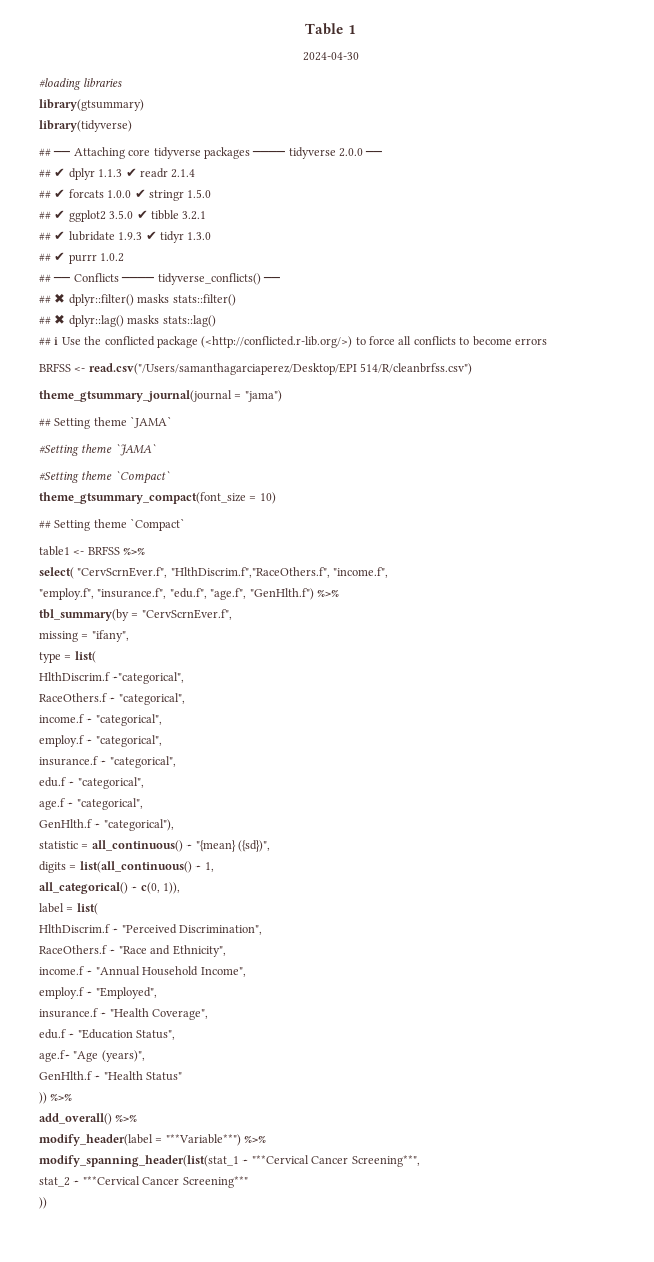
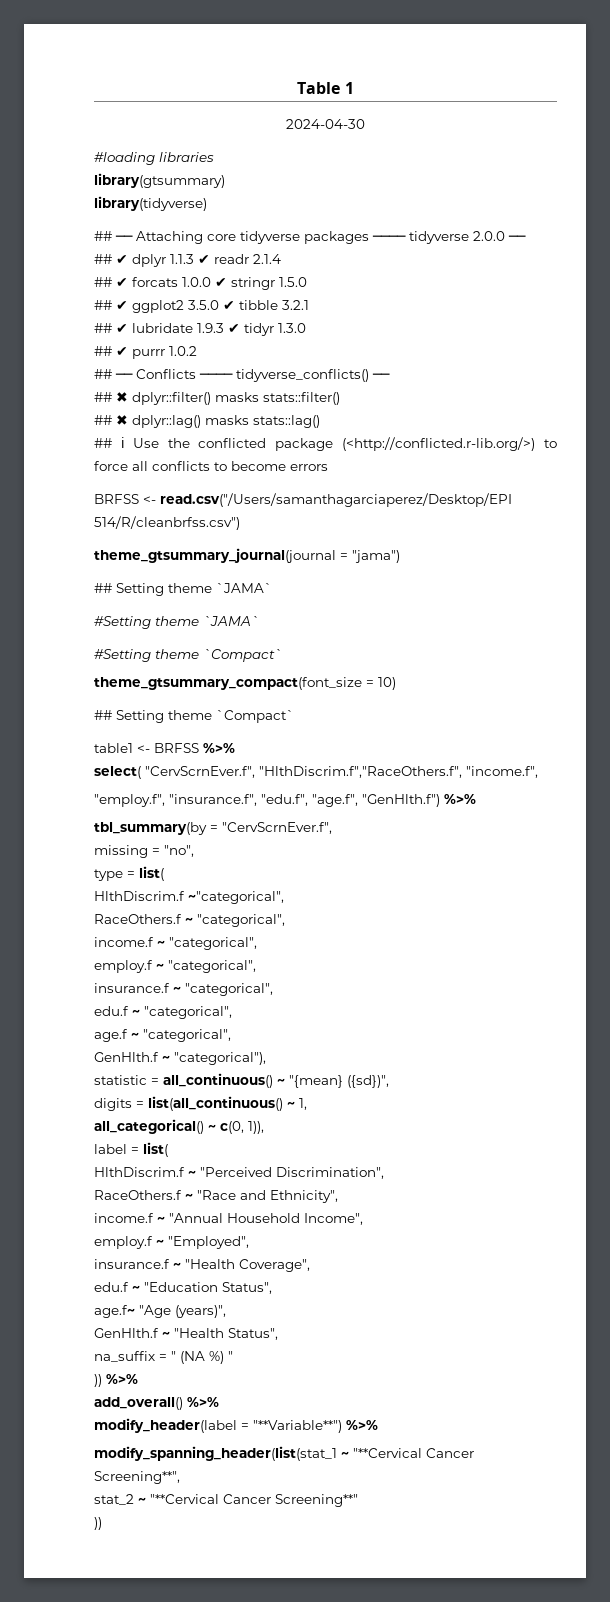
- missing = "ifany",
+ missing = "no",
- GenHlth.f ~ "Health Status"
+ GenHlth.f ~ "Health Status",
+ na_suffix = " (NA %) "

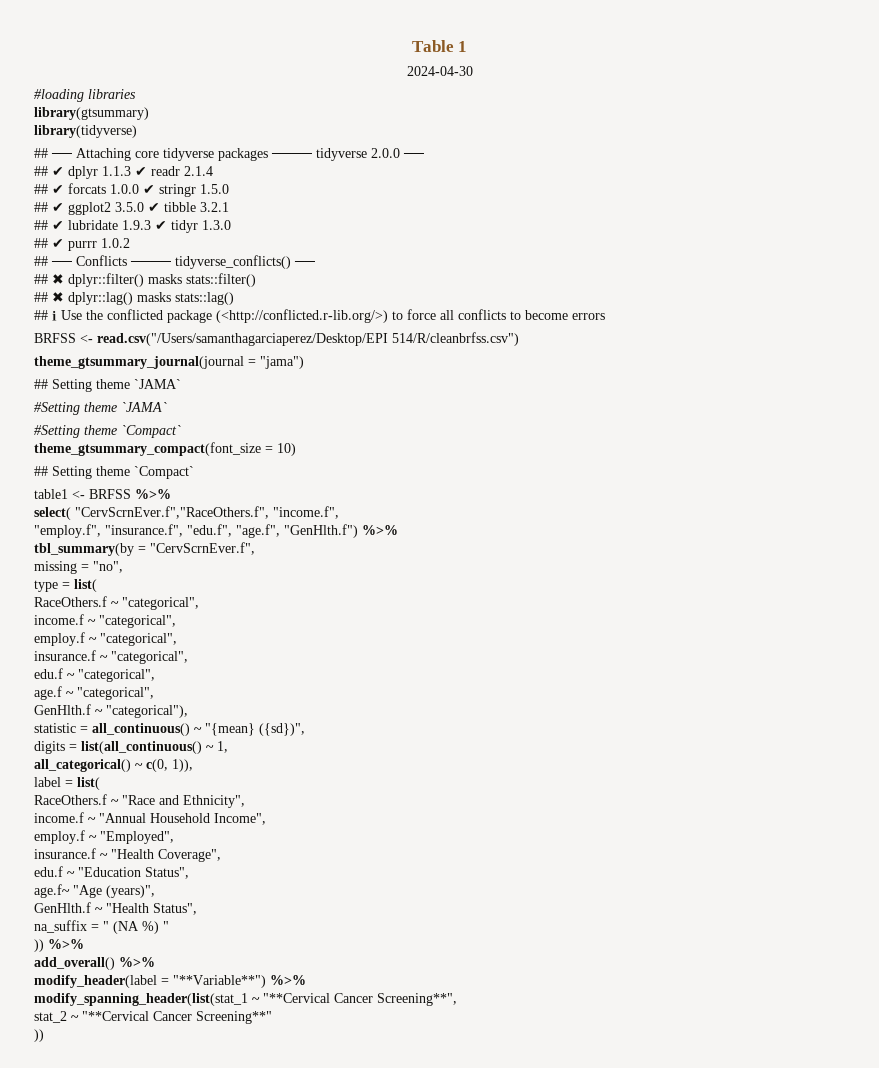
- select( "CervScrnEver.f", "HlthDiscrim.f","RaceOthers.f", "income.f",
+ select( "CervScrnEver.f","RaceOthers.f", "income.f",
- HlthDiscrim.f ~"categorical",
- HlthDiscrim.f ~ "Perceived Discrimination",

